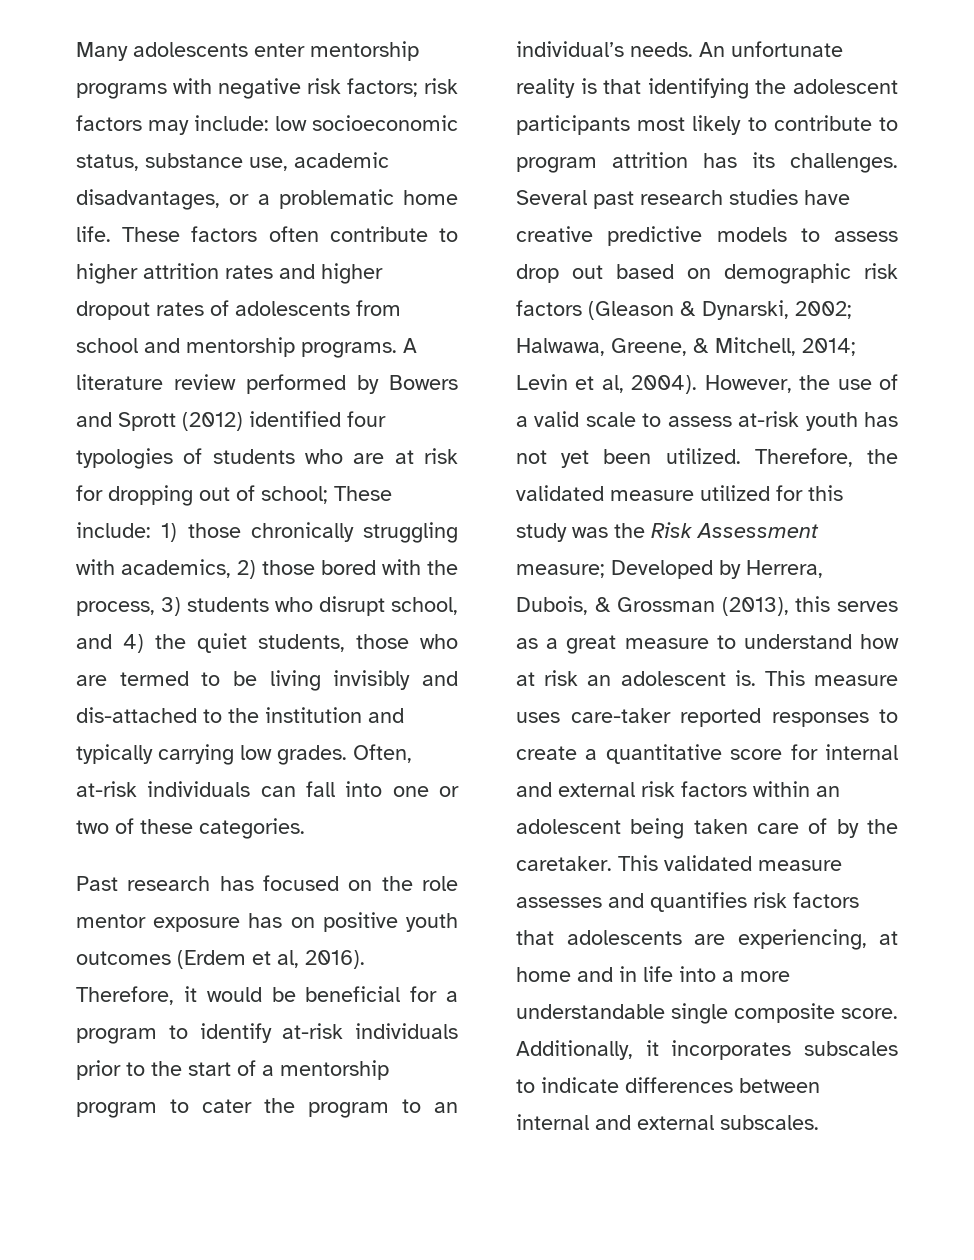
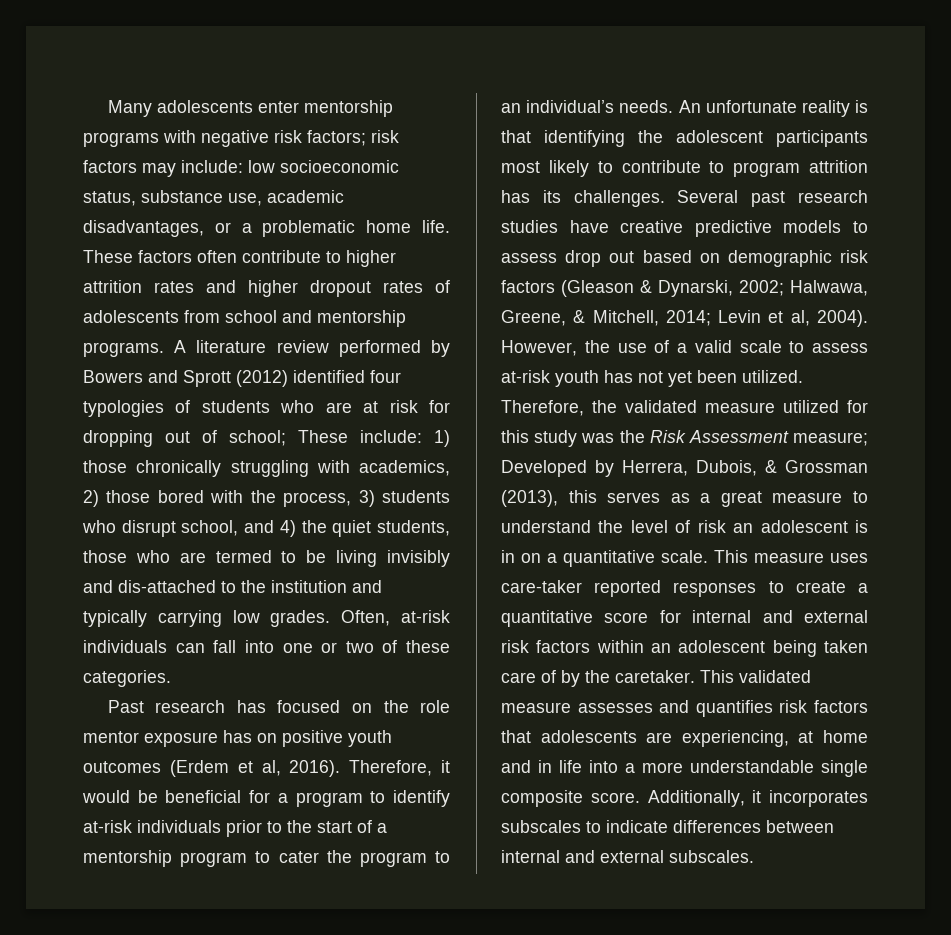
- Therefore, the validated measure utilized for this study was the Risk Assessment measure; Developed by Herrera, Dubois, & Grossman (2013), this serves as a great measure to understand how at risk an adolescent is.
+ Therefore, the validated measure utilized for this study was the Risk Assessment measure; Developed by Herrera, Dubois, & Grossman (2013), this serves as a great measure to understand the level of risk an adolescent is in on a quantitative scale.

